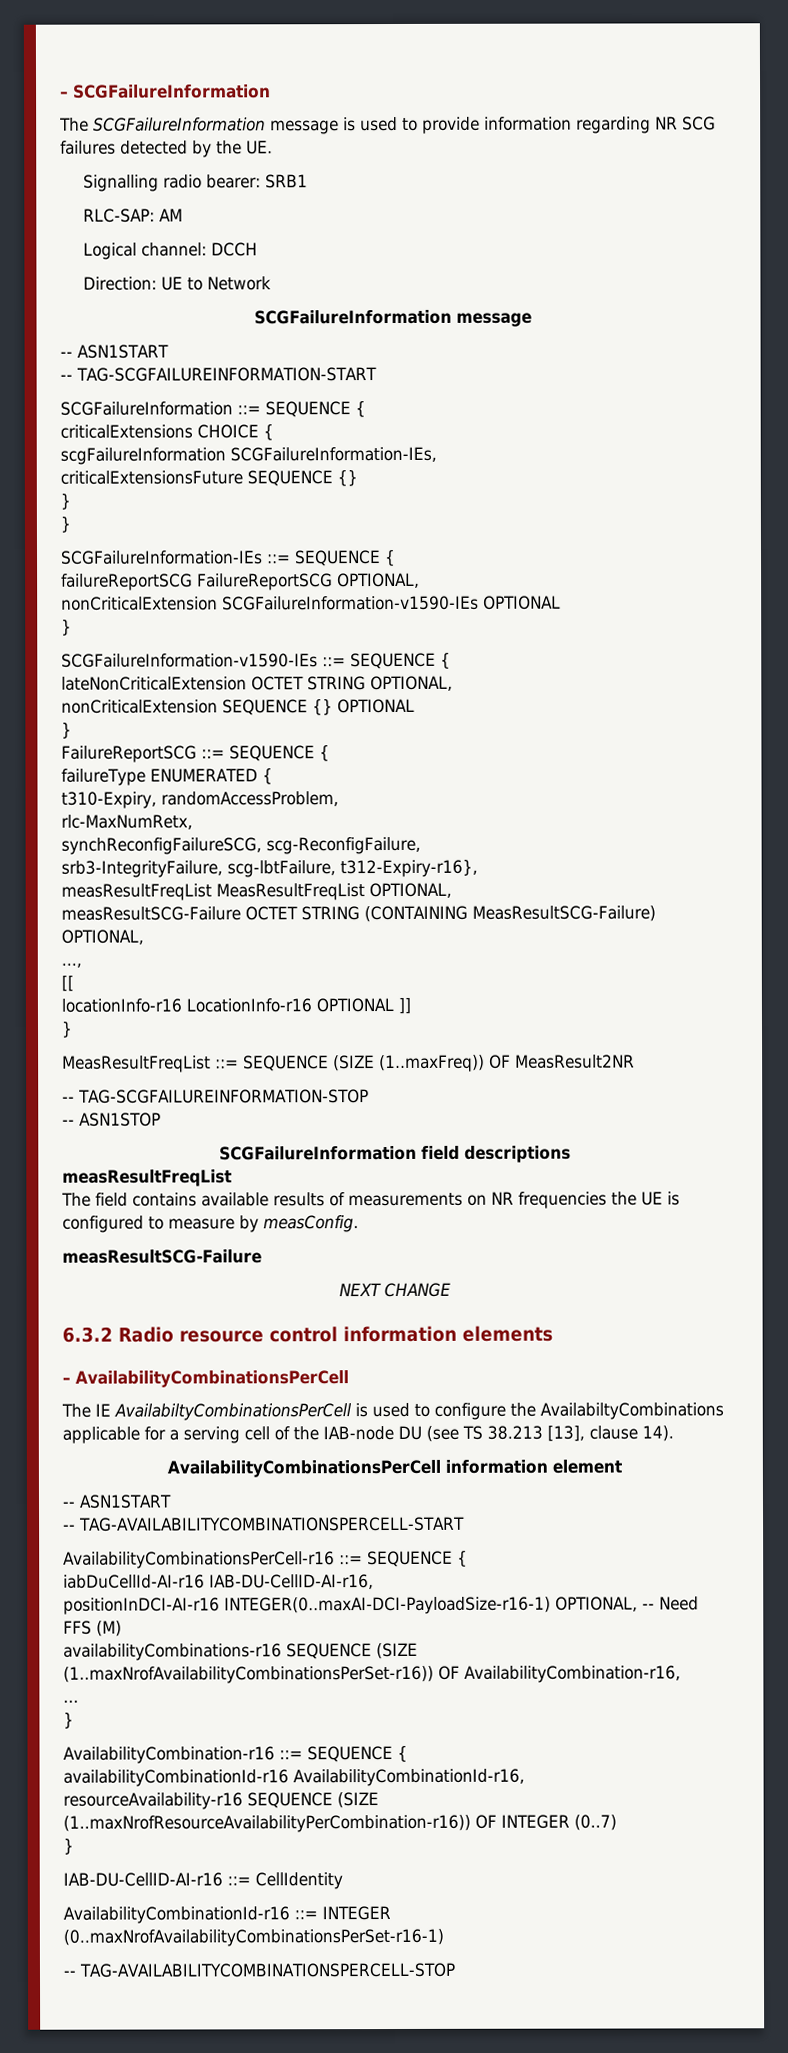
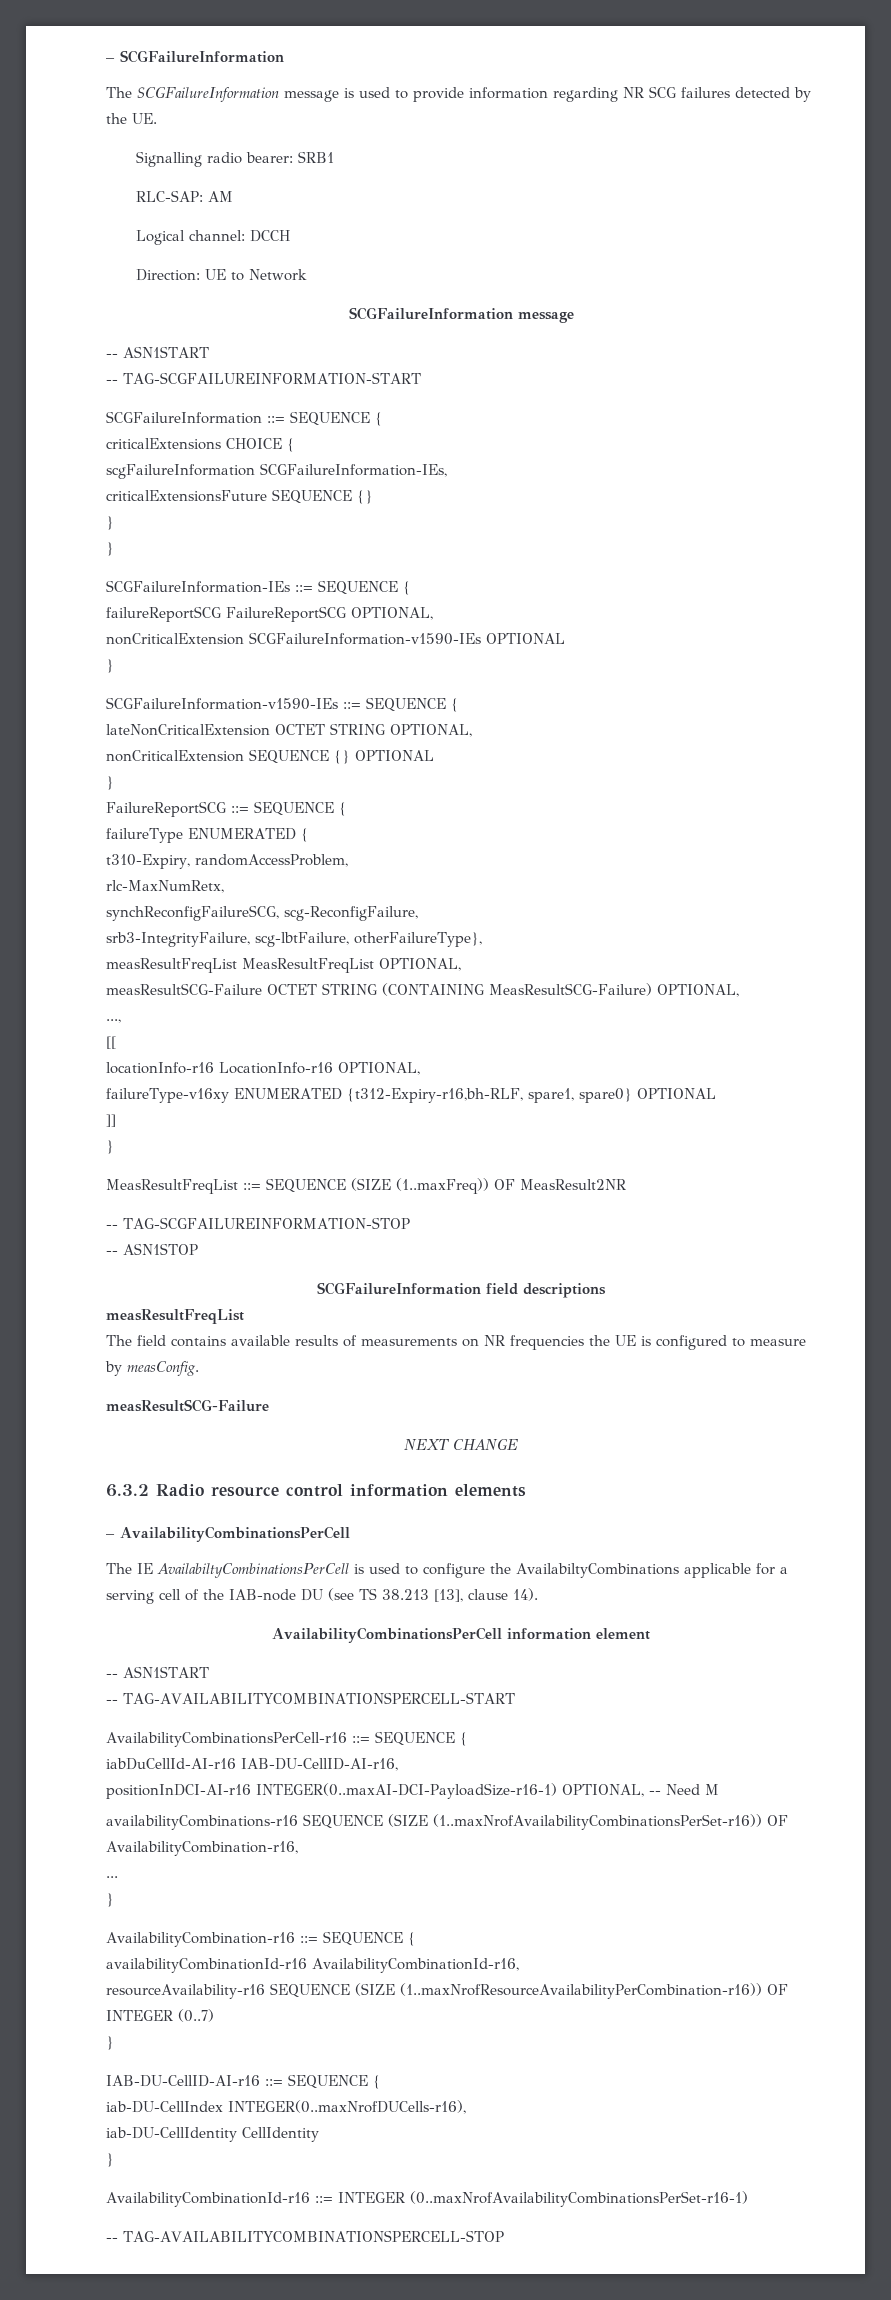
- srb3-IntegrityFailure, scg-lbtFailure, t312-Expiry-r16},
+ srb3-IntegrityFailure, scg-lbtFailure, otherFailureType},
- locationInfo-r16 LocationInfo-r16 OPTIONAL ]]
+ locationInfo-r16 LocationInfo-r16 OPTIONAL,
+ failureType-v16xy ENUMERATED {t312-Expiry-r16,bh-RLF, spare1, spare0} OPTIONAL
+ ]]
- positionInDCI-AI-r16 INTEGER(0..maxAI-DCI-PayloadSize-r16-1) OPTIONAL, -- Need FFS (M)
+ positionInDCI-AI-r16 INTEGER(0..maxAI-DCI-PayloadSize-r16-1) OPTIONAL, -- Need M
- IAB-DU-CellID-AI-r16 ::= CellIdentity
+ IAB-DU-CellID-AI-r16 ::= SEQUENCE {
+ iab-DU-CellIndex INTEGER(0..maxNrofDUCells-r16),
+ iab-DU-CellIdentity CellIdentity
+ }

